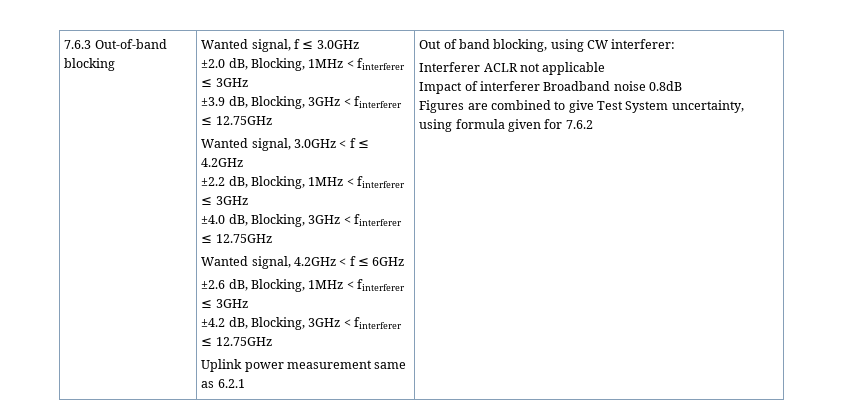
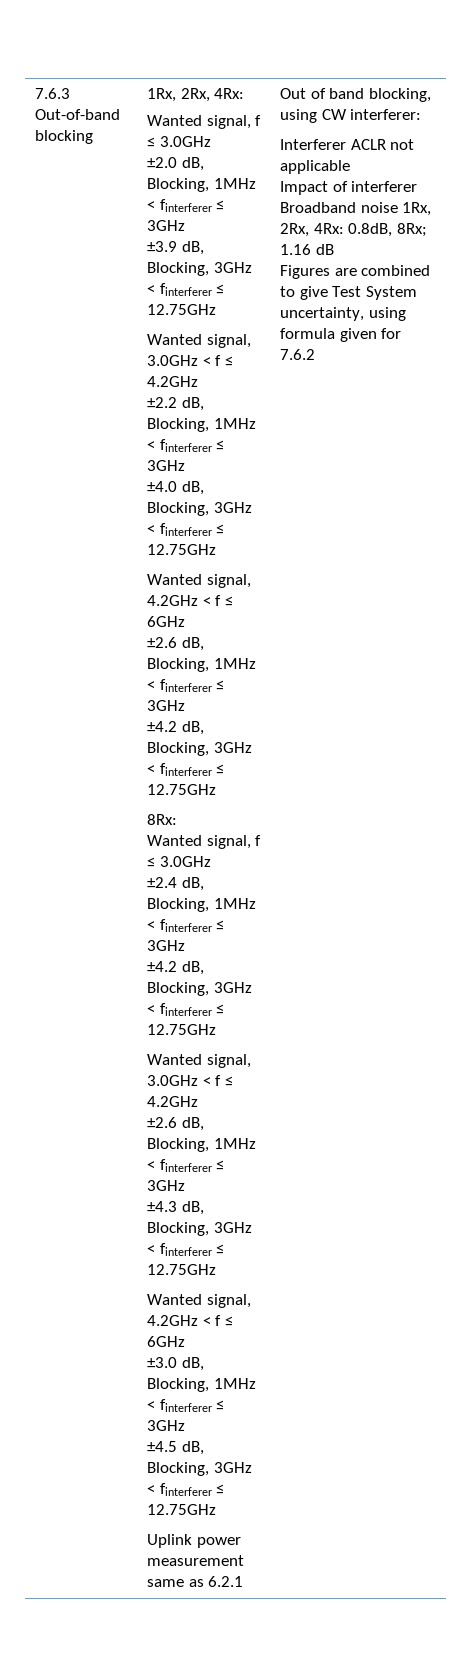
- 7.6.3 Out-of-band blocking
+ 7.6.3 Out-of-band blocking | 1Rx, 2Rx, 4Rx:
+ 8Rx:
+ Wanted signal, f ≤ 3.0GHz
+ ±2.4 dB, Blocking, 1MHz < finterferer ≤ 3GHz
+ ±4.2 dB, Blocking, 3GHz < finterferer ≤ 12.75GHz
+ Wanted signal, 3.0GHz < f ≤ 4.2GHz
+ ±2.6 dB, Blocking, 1MHz < finterferer ≤ 3GHz
+ ±4.3 dB, Blocking, 3GHz < finterferer ≤ 12.75GHz
+ Wanted signal, 4.2GHz < f ≤ 6GHz
+ ±3.0 dB, Blocking, 1MHz < finterferer ≤ 3GHz
+ ±4.5 dB, Blocking, 3GHz < finterferer ≤ 12.75GHz
- Impact of interferer Broadband noise 0.8dB
+ Impact of interferer Broadband noise 1Rx, 2Rx, 4Rx: 0.8dB, 8Rx; 1.16 dB

